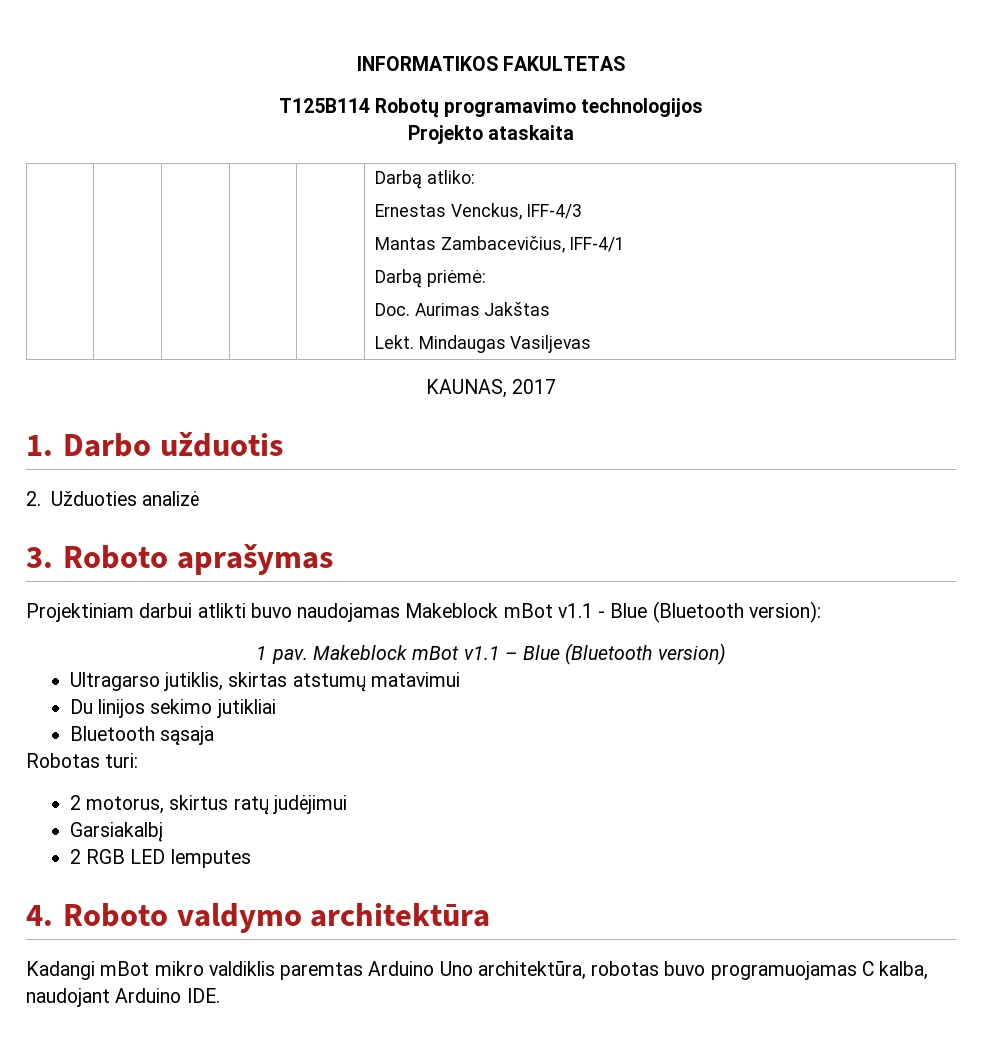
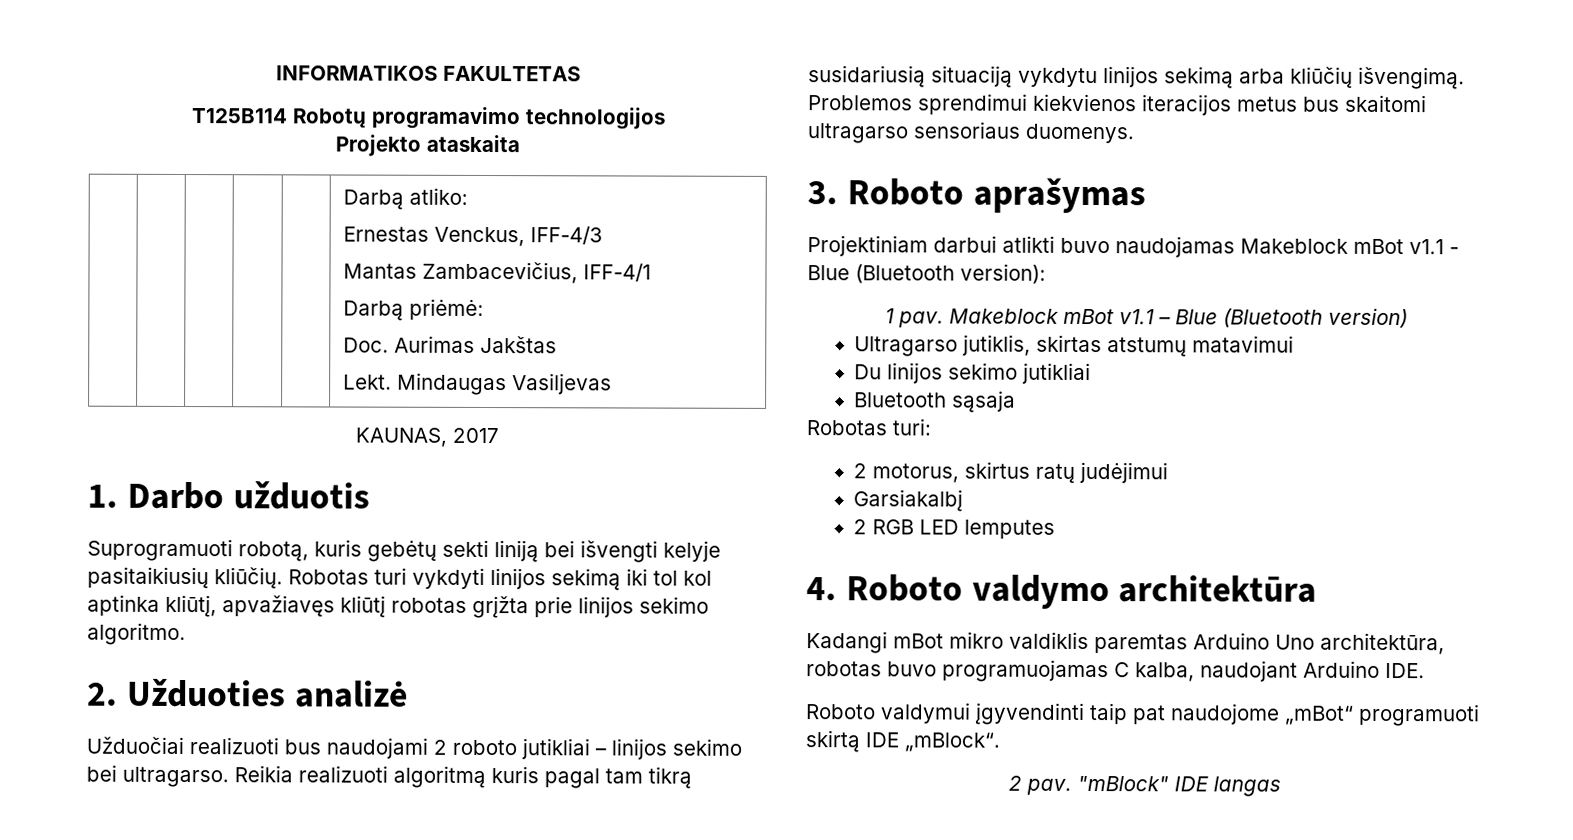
+ Suprogramuoti robotą, kuris gebėtų sekti liniją bei išvengti kelyje pasitaikiusių kliūčių. Robotas turi vykdyti linijos sekimą iki tol kol aptinka kliūtį, apvažiavęs kliūtį robotas grįžta prie linijos sekimo algoritmo.
  2. Užduoties analizė
+ Užduočiai realizuoti bus naudojami 2 roboto jutikliai – linijos sekimo bei ultragarso. Reikia realizuoti algoritmą kuris pagal tam tikrą susidariusią situaciją vykdytu linijos sekimą arba kliūčių išvengimą. Problemos sprendimui kiekvienos iteracijos metus bus skaitomi ultragarso sensoriaus duomenys.
+ Roboto valdymui įgyvendinti taip pat naudojome „mBot“ programuoti skirtą IDE „mBlock“.
+ 2 pav. "mBlock" IDE langas

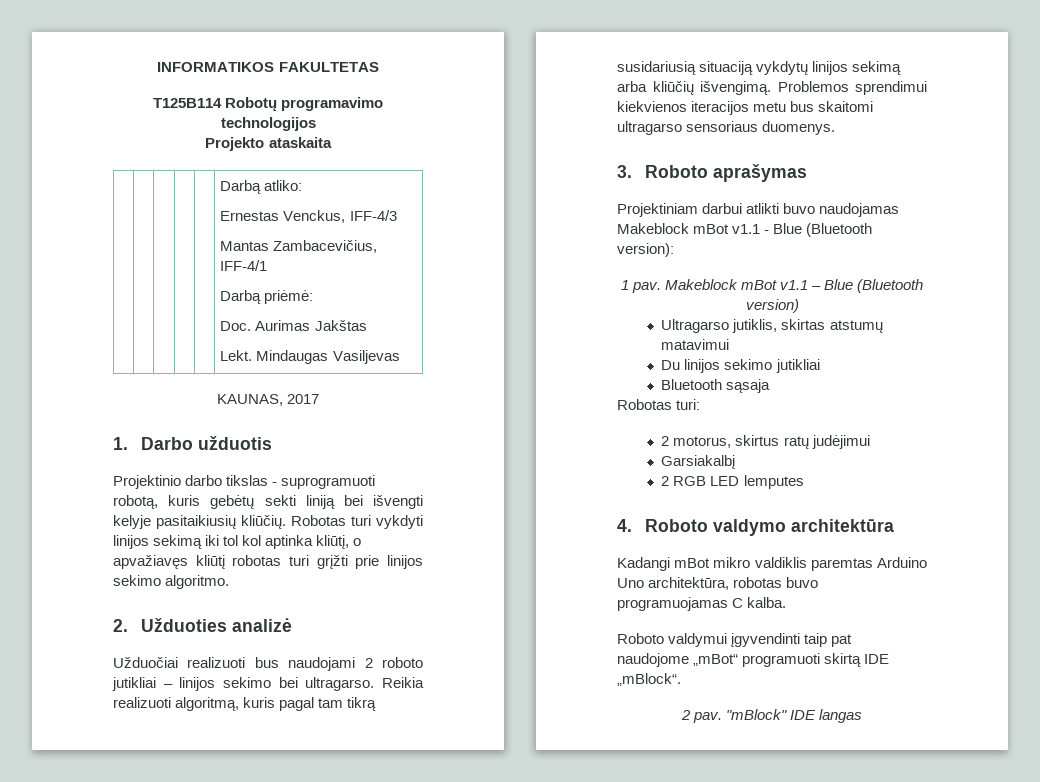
- Suprogramuoti robotą, kuris gebėtų sekti liniją bei išvengti kelyje pasitaikiusių kliūčių.
+ Projektinio darbo tikslas - suprogramuoti robotą, kuris gebėtų sekti liniją bei išvengti kelyje pasitaikiusių kliūčių.
- Robotas turi vykdyti linijos sekimą iki tol kol aptinka kliūtį, apvažiavęs kliūtį robotas grįžta prie linijos sekimo algoritmo.
+ Robotas turi vykdyti linijos sekimą iki tol kol aptinka kliūtį, o apvažiavęs kliūtį robotas turi grįžti prie linijos sekimo algoritmo.
- Reikia realizuoti algoritmą kuris pagal tam tikrą susidariusią situaciją vykdytu linijos sekimą arba kliūčių išvengimą.
+ Reikia realizuoti algoritmą, kuris pagal tam tikrą susidariusią situaciją vykdytų linijos sekimą arba kliūčių išvengimą.
- Problemos sprendimui kiekvienos iteracijos metus bus skaitomi ultragarso sensoriaus duomenys.
+ Problemos sprendimui kiekvienos iteracijos metu bus skaitomi ultragarso sensoriaus duomenys.
- Kadangi mBot mikro valdiklis paremtas Arduino Uno architektūra, robotas buvo programuojamas C kalba, naudojant Arduino IDE.
+ Kadangi mBot mikro valdiklis paremtas Arduino Uno architektūra, robotas buvo programuojamas C kalba.

